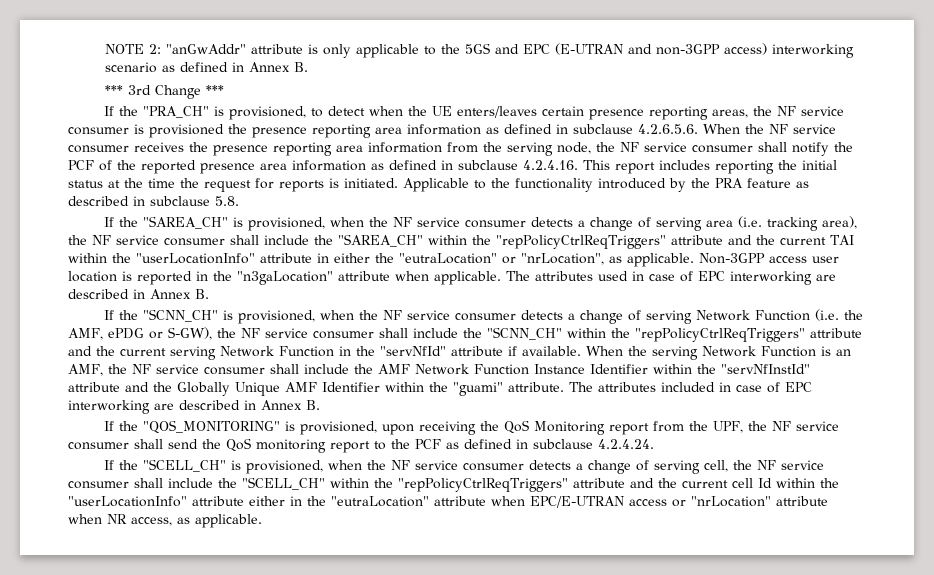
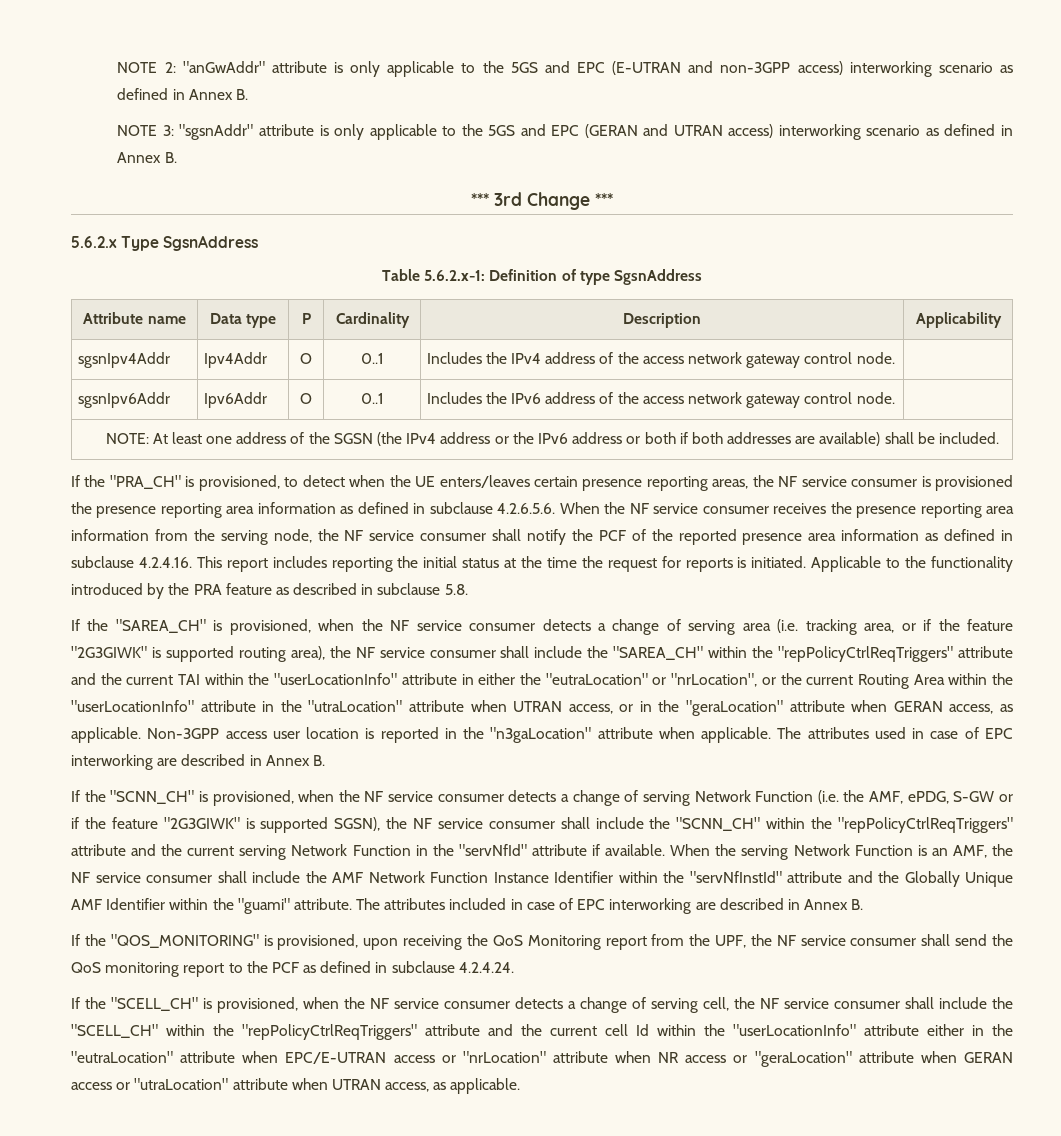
+ NOTE 3: "sgsnAddr" attribute is only applicable to the 5GS and EPC (GERAN and UTRAN access) interworking scenario as defined in Annex B.
  *** 3rd Change ***
+ 5.6.2.x Type SgsnAddress
+ Table 5.6.2.x-1: Definition of type SgsnAddress
+ Attribute name | Data type | P | Cardinality | Description | Applicability
+ sgsnIpv4Addr | Ipv4Addr | O | 0..1 | Includes the IPv4 address of the access network gateway control node. |
+ sgsnIpv6Addr | Ipv6Addr | O | 0..1 | Includes the IPv6 address of the access network gateway control node. |
+ NOTE: At least one address of the SGSN (the IPv4 address or the IPv6 address or both if both addresses are available) shall be included.
- If the "SAREA_CH" is provisioned, when the NF service consumer detects a change of serving area (i.e. tracking area), the NF service consumer shall include the "SAREA_CH" within the "repPolicyCtrlReqTriggers" attribute and the current TAI within the "userLocationInfo" attribute in either the "eutraLocation" or "nrLocation", as applicable.
+ If the "SAREA_CH" is provisioned, when the NF service consumer detects a change of serving area (i.e. tracking area, or if the feature "2G3GIWK" is supported routing area), the NF service consumer shall include the "SAREA_CH" within the "repPolicyCtrlReqTriggers" attribute and the current TAI within the "userLocationInfo" attribute in either the "eutraLocation" or "nrLocation", or the current Routing Area within the "userLocationInfo" attribute in the "utraLocation" attribute when UTRAN access, or in the "geraLocation" attribute when GERAN access, as applicable.
- If the "SCNN_CH" is provisioned, when the NF service consumer detects a change of serving Network Function (i.e. the AMF, ePDG or S-GW), the NF service consumer shall include the "SCNN_CH" within the "repPolicyCtrlReqTriggers" attribute and the current serving Network Function in the "servNfId" attribute if available.
+ If the "SCNN_CH" is provisioned, when the NF service consumer detects a change of serving Network Function (i.e. the AMF, ePDG, S-GW or if the feature "2G3GIWK" is supported SGSN), the NF service consumer shall include the "SCNN_CH" within the "repPolicyCtrlReqTriggers" attribute and the current serving Network Function in the "servNfId" attribute if available.
- If the "SCELL_CH" is provisioned, when the NF service consumer detects a change of serving cell, the NF service consumer shall include the "SCELL_CH" within the "repPolicyCtrlReqTriggers" attribute and the current cell Id within the "userLocationInfo" attribute either in the "eutraLocation" attribute when EPC/E-UTRAN access or "nrLocation" attribute when NR access, as applicable.
+ If the "SCELL_CH" is provisioned, when the NF service consumer detects a change of serving cell, the NF service consumer shall include the "SCELL_CH" within the "repPolicyCtrlReqTriggers" attribute and the current cell Id within the "userLocationInfo" attribute either in the "eutraLocation" attribute when EPC/E-UTRAN access or "nrLocation" attribute when NR access or "geraLocation" attribute when GERAN access or "utraLocation" attribute when UTRAN access, as applicable.

